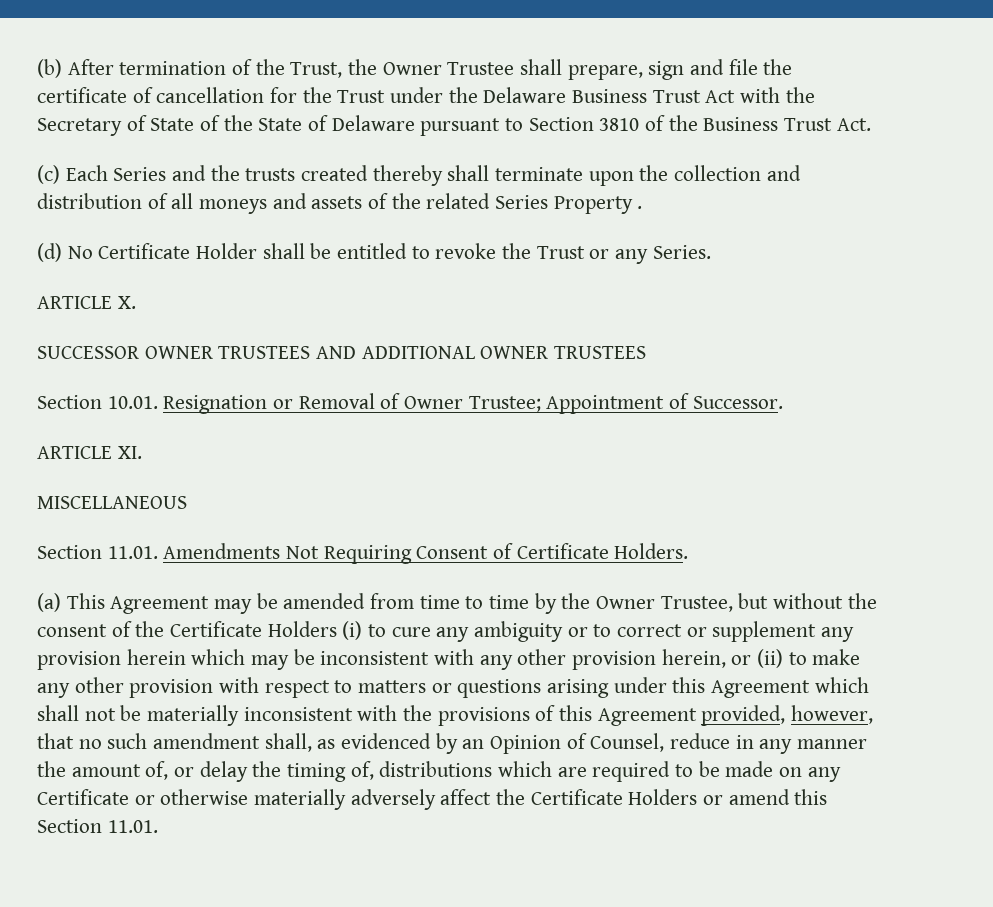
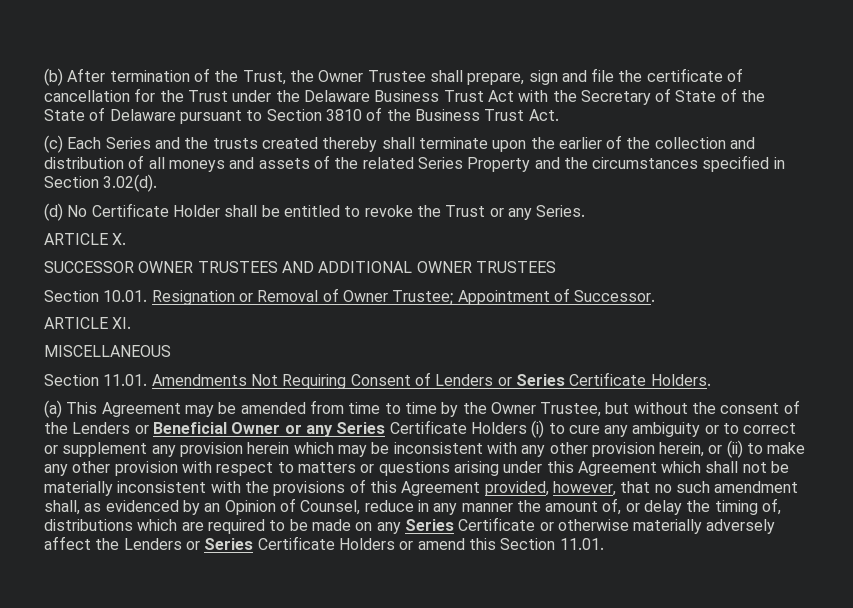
- (c) Each Series and the trusts created thereby shall terminate upon the collection and distribution of all moneys and assets of the related Series Property .
+ (c) Each Series and the trusts created thereby shall terminate upon the earlier of the collection and distribution of all moneys and assets of the related Series Property and the circumstances specified in Section 3.02(d).
- Section 11.01. Amendments Not Requiring Consent of Certificate Holders.
+ Section 11.01. Amendments Not Requiring Consent of Lenders or Series Certificate Holders.
- (a) This Agreement may be amended from time to time by the Owner Trustee, but without the consent of the Certificate Holders (i) to cure any ambiguity or to correct or supplement any provision herein which may be inconsistent with any other provision herein, or (ii) to make any other provision with respect to matters or questions arising under this Agreement which shall not be materially inconsistent with the provisions of this Agreement provided, however, that no such amendment shall, as evidenced by an Opinion of Counsel, reduce in any manner the amount of, or delay the timing of, distributions which are required to be made on any Certificate or otherwise materially adversely affect the Certificate Holders or amend this Section 11.01.
+ (a) This Agreement may be amended from time to time by the Owner Trustee, but without the consent of the Lenders or Beneficial Owner or any Series Certificate Holders (i) to cure any ambiguity or to correct or supplement any provision herein which may be inconsistent with any other provision herein, or (ii) to make any other provision with respect to matters or questions arising under this Agreement which shall not be materially inconsistent with the provisions of this Agreement provided, however, that no such amendment shall, as evidenced by an Opinion of Counsel, reduce in any manner the amount of, or delay the timing of, distributions which are required to be made on any Series Certificate or otherwise materially adversely affect the Lenders or Series Certificate Holders or amend this Section 11.01.

